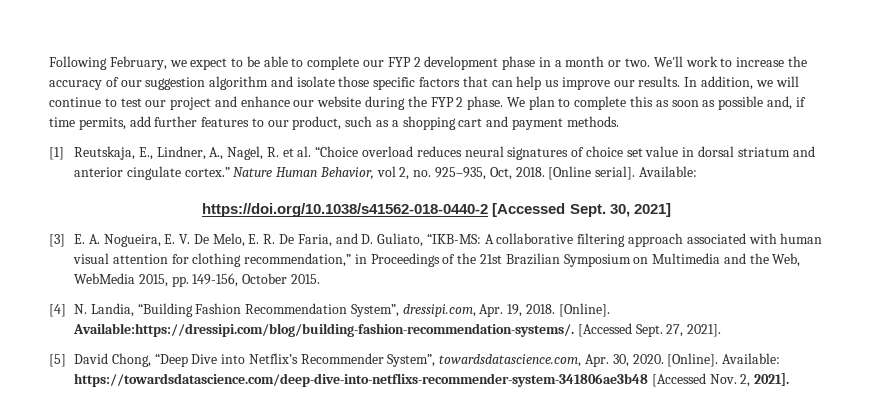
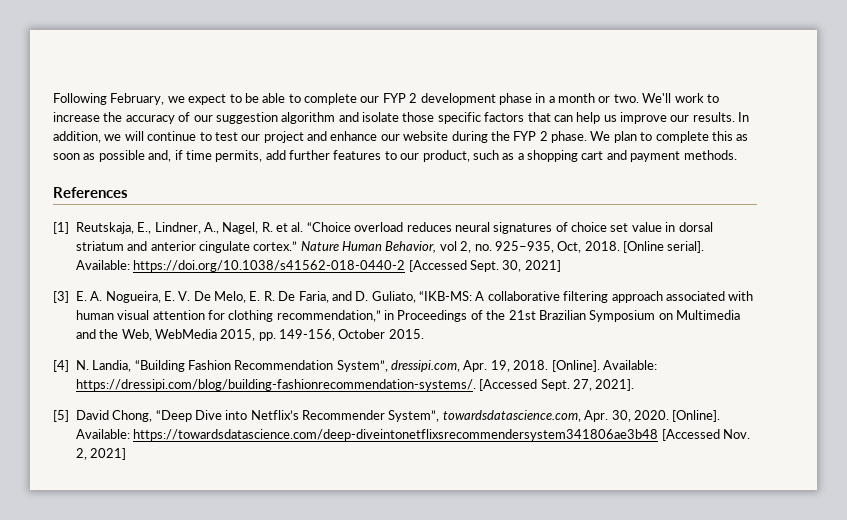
+ References
- [Online serial]. Available:
- https://doi.org/10.1038/s41562-018-0440-2 [Accessed Sept.
+ [Online serial]. Available: https://doi.org/10.1038/s41562-018-0440-2 [Accessed Sept.
- Available:https://dressipi.com/blog/building-fashion-recommendation-systems/. [Accessed Sept.
+ Available: https://dressipi.com/blog/building-fashionrecommendation-systems/. [Accessed Sept.
- Available: https://towardsdatascience.com/deep-dive-into-netflixs-recommender-system-341806ae3b48 [Accessed Nov. 2, 2021].
+ Available: https://towardsdatascience.com/deep-diveintonetflixsrecommendersystem341806ae3b48 [Accessed Nov. 2, 2021]

